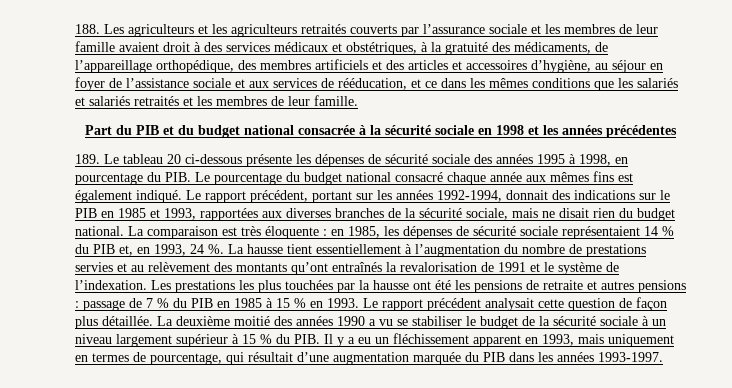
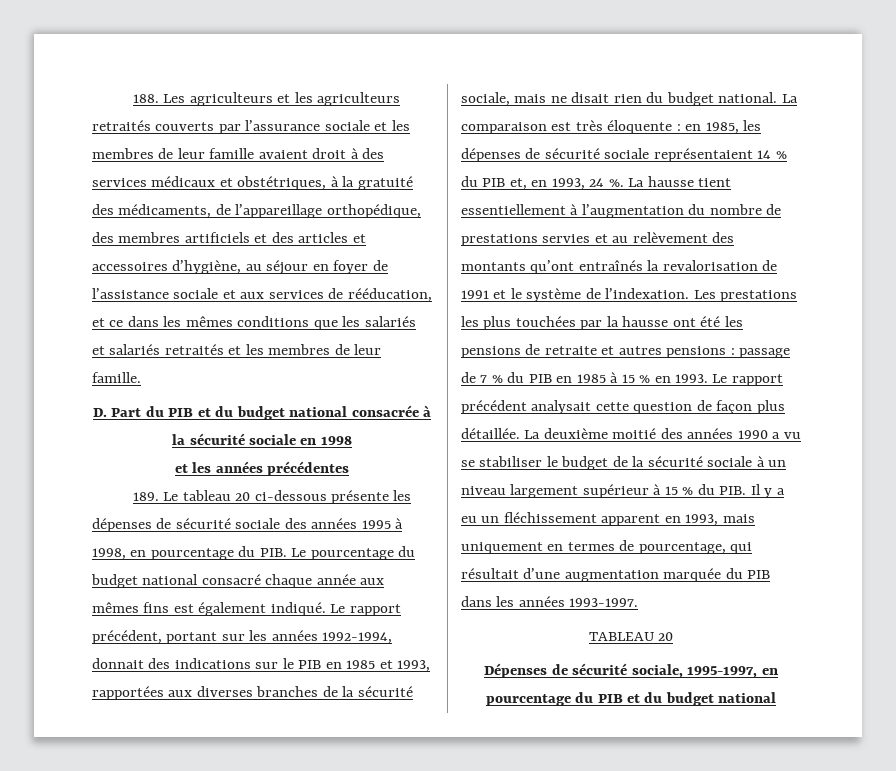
- Part du PIB et du budget national consacrée à la sécurité sociale en 1998 et les années précédentes
+ D. Part du PIB et du budget national consacrée à la sécurité sociale en 1998
+ et les années précédentes
+ TABLEAU 20
+ Dépenses de sécurité sociale, 1995-1997, en pourcentage du PIB et du budget national

